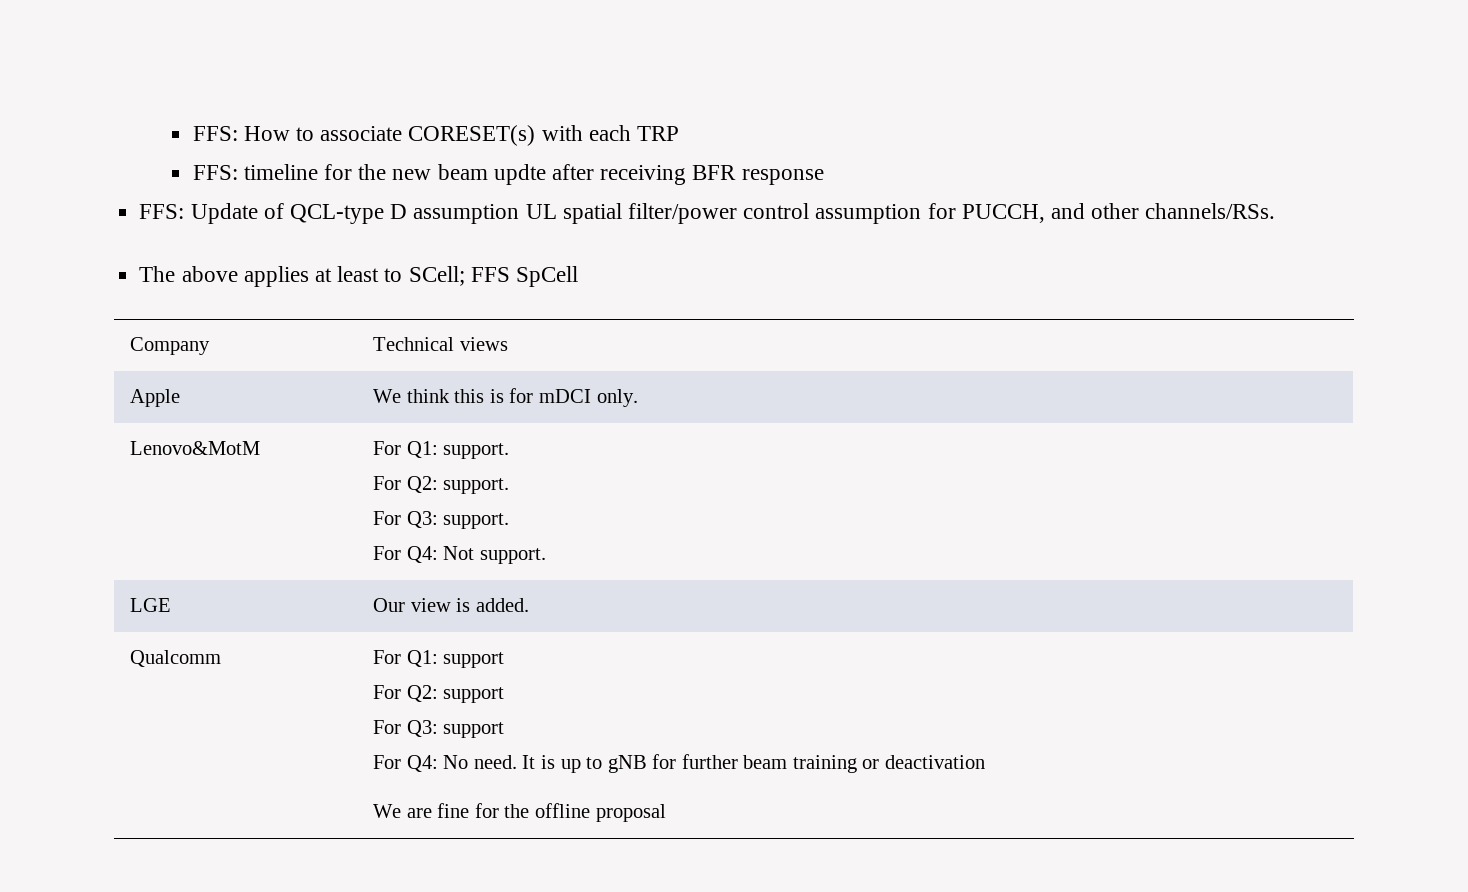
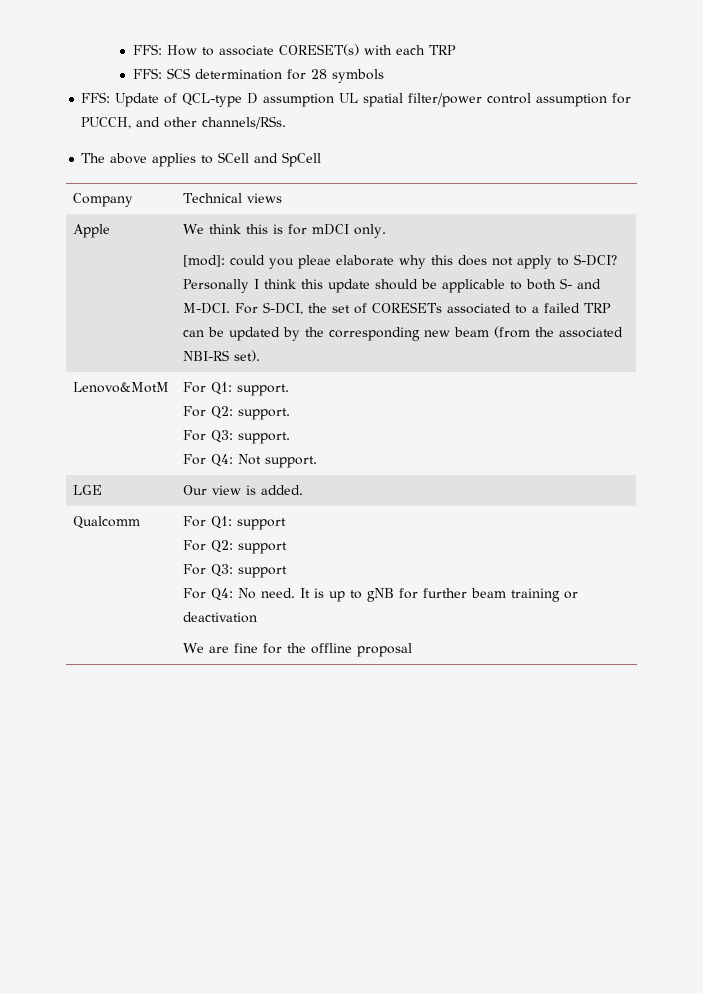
- FFS: timeline for the new beam updte after receiving BFR response
+ FFS: SCS determination for 28 symbols
- The above applies at least to SCell; FFS SpCell
+ The above applies to SCell and SpCell
+ [mod]: could you pleae elaborate why this does not apply to S-DCI? Personally I think this update should be applicable to both S- and M-DCI. For S-DCI, the set of CORESETs associated to a failed TRP can be updated by the corresponding new beam (from the associated NBI-RS set).

